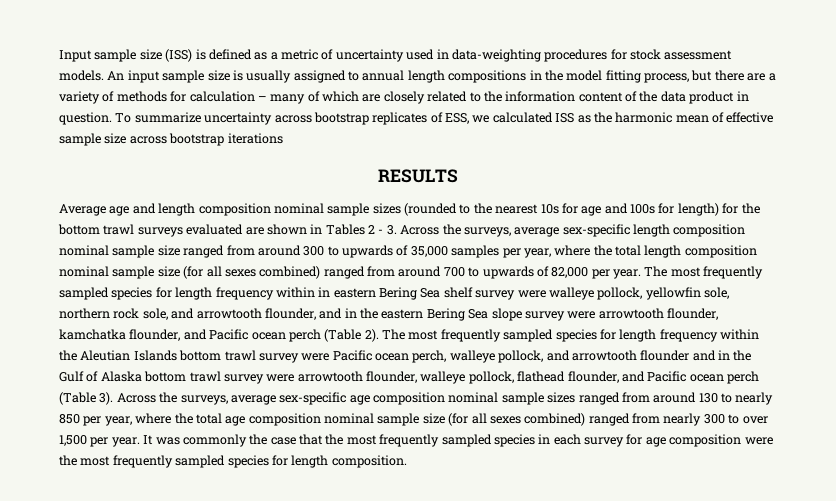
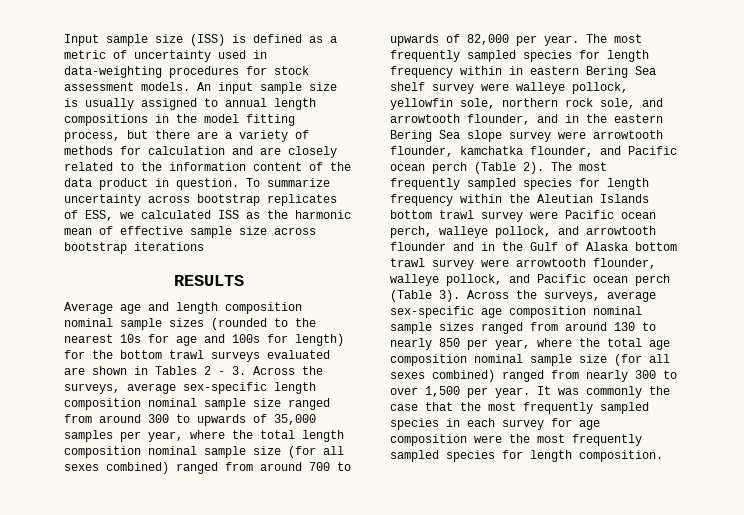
- An input sample size is usually assigned to annual length compositions in the model fitting process, but there are a variety of methods for calculation – many of which are closely related to the information content of the data product in question.
+ An input sample size is usually assigned to annual length compositions in the model fitting process, but there are a variety of methods for calculation and are closely related to the information content of the data product in question.
- The most frequently sampled species for length frequency within the Aleutian Islands bottom trawl survey were Pacific ocean perch, walleye pollock, and arrowtooth flounder and in the Gulf of Alaska bottom trawl survey were arrowtooth flounder, walleye pollock, flathead flounder, and Pacific ocean perch (Table 3).
+ The most frequently sampled species for length frequency within the Aleutian Islands bottom trawl survey were Pacific ocean perch, walleye pollock, and arrowtooth flounder and in the Gulf of Alaska bottom trawl survey were arrowtooth flounder, walleye pollock, and Pacific ocean perch (Table 3).

